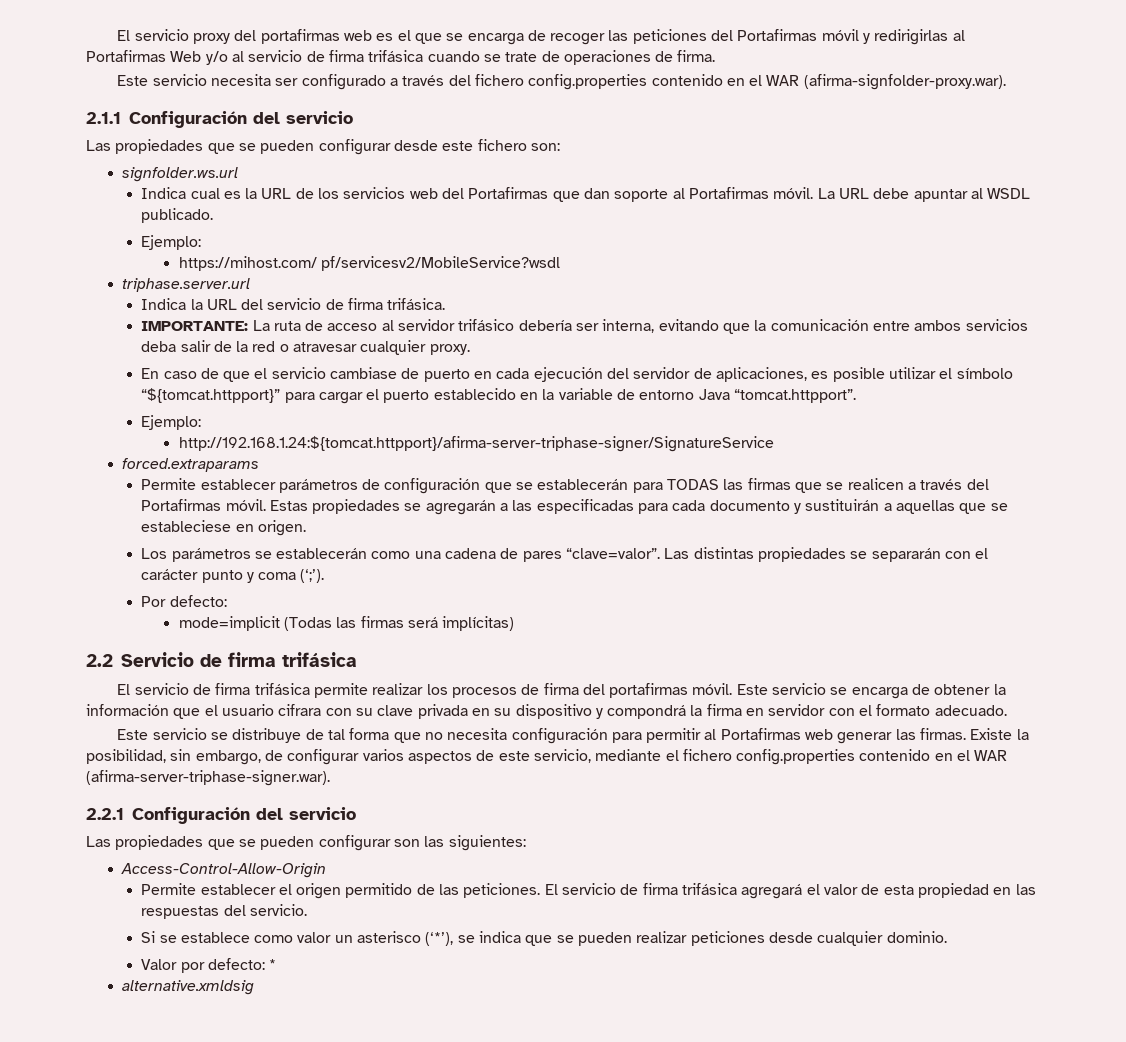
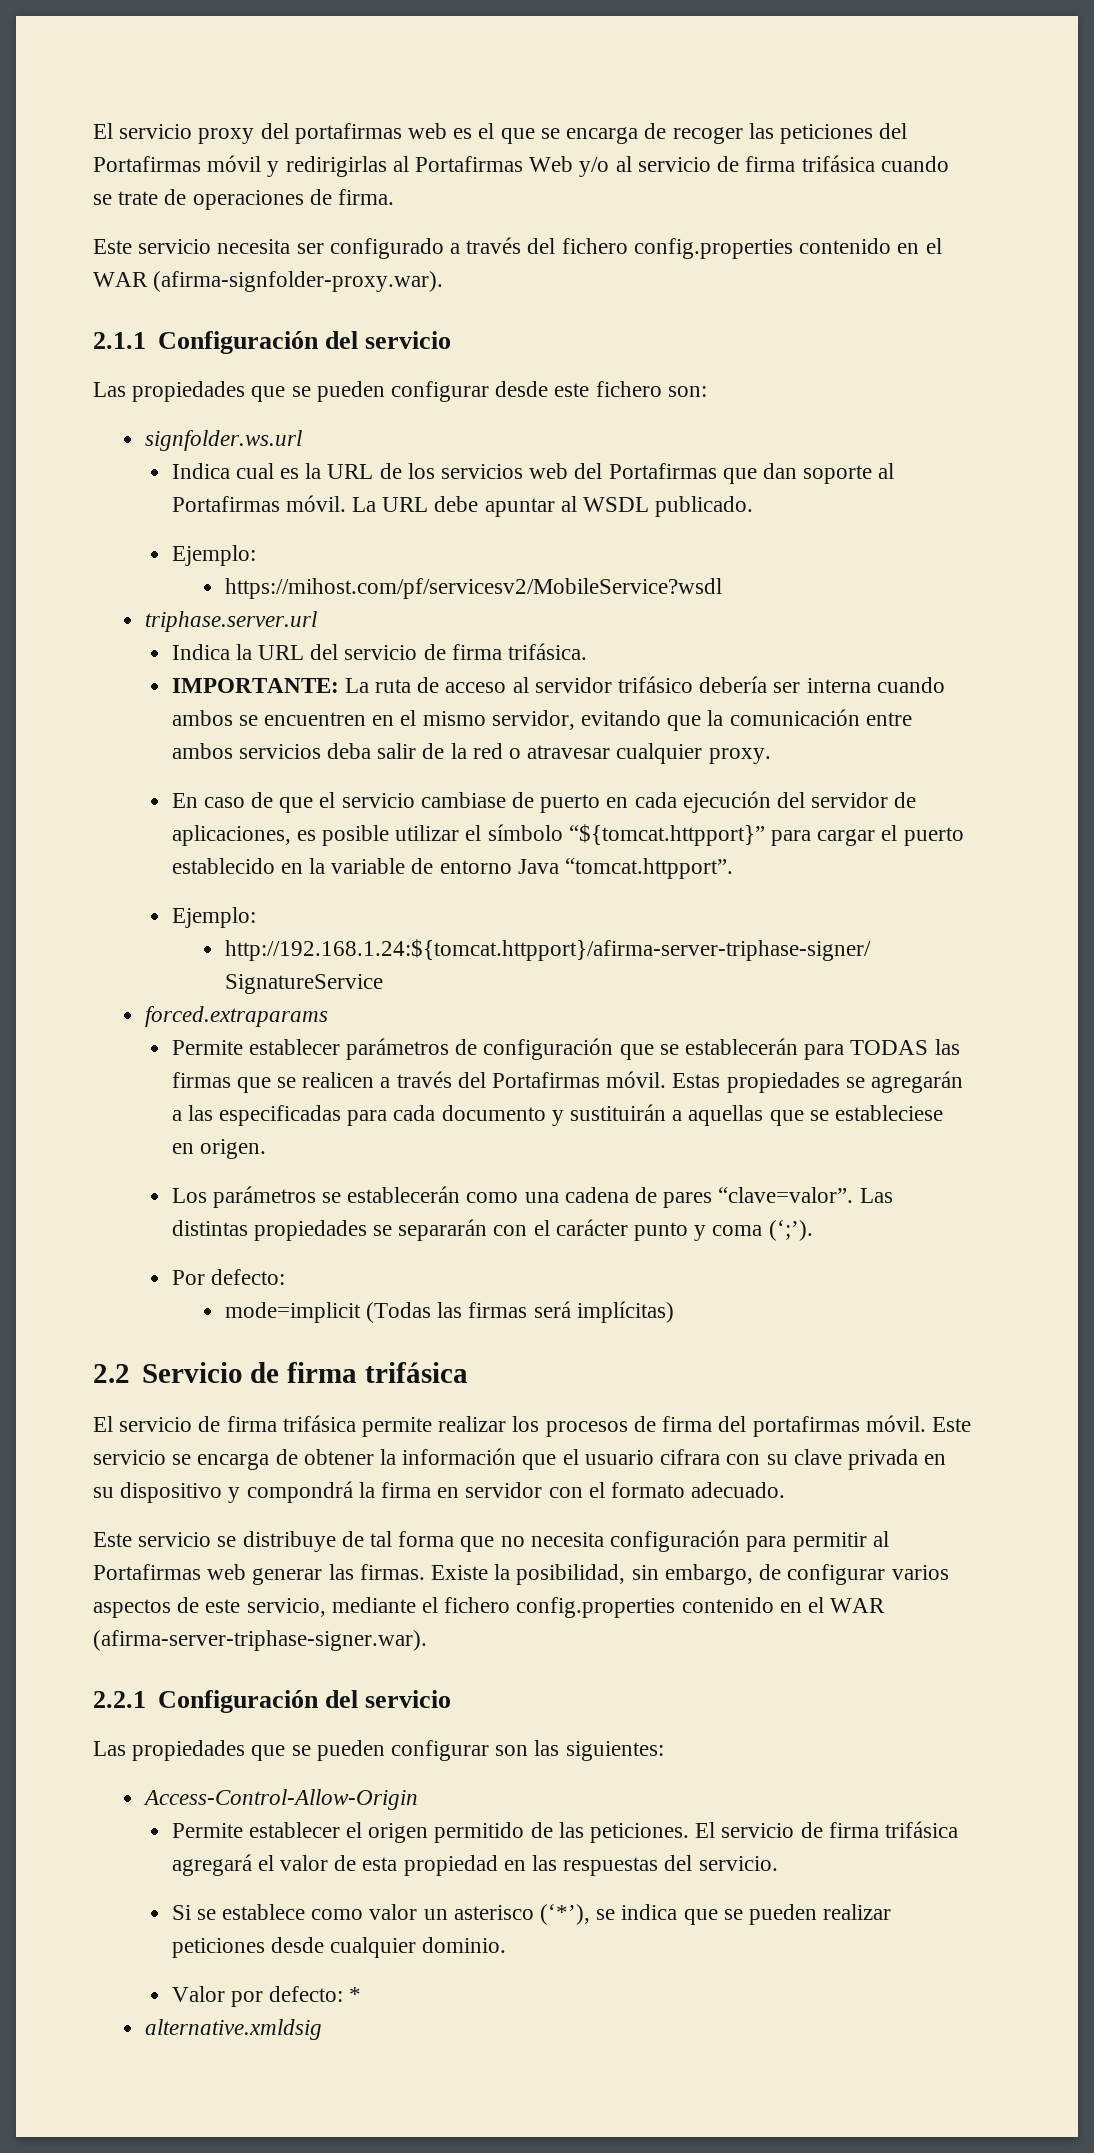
- https://mihost.com/ pf/servicesv2/MobileService?wsdl
+ https://mihost.com/pf/servicesv2/MobileService?wsdl
- IMPORTANTE: La ruta de acceso al servidor trifásico debería ser interna, evitando que la comunicación entre ambos servicios deba salir de la red o atravesar cualquier proxy.
+ IMPORTANTE: La ruta de acceso al servidor trifásico debería ser interna cuando ambos se encuentren en el mismo servidor, evitando que la comunicación entre ambos servicios deba salir de la red o atravesar cualquier proxy.

